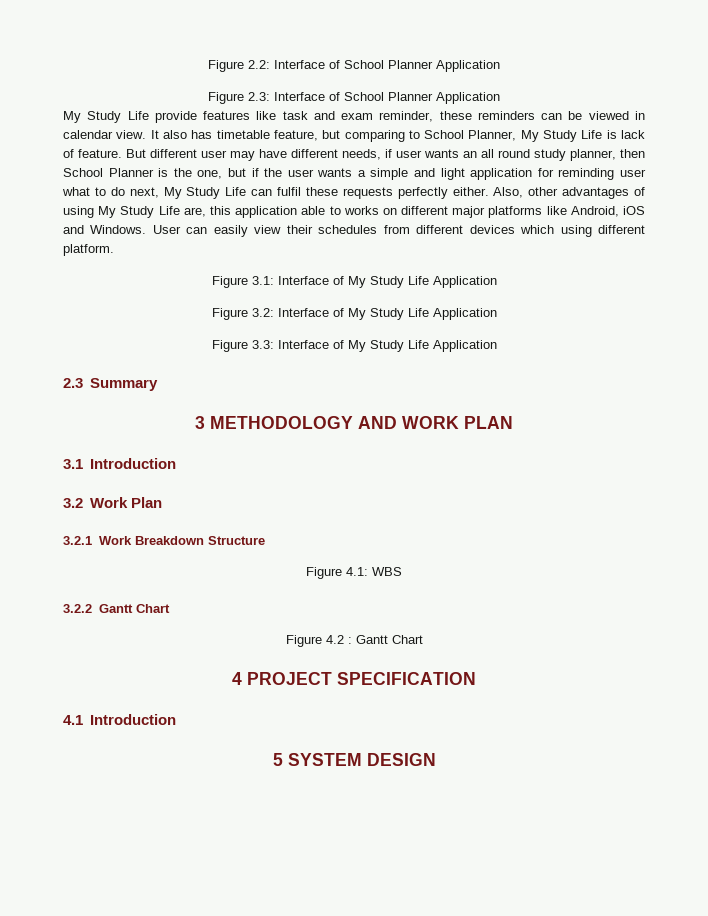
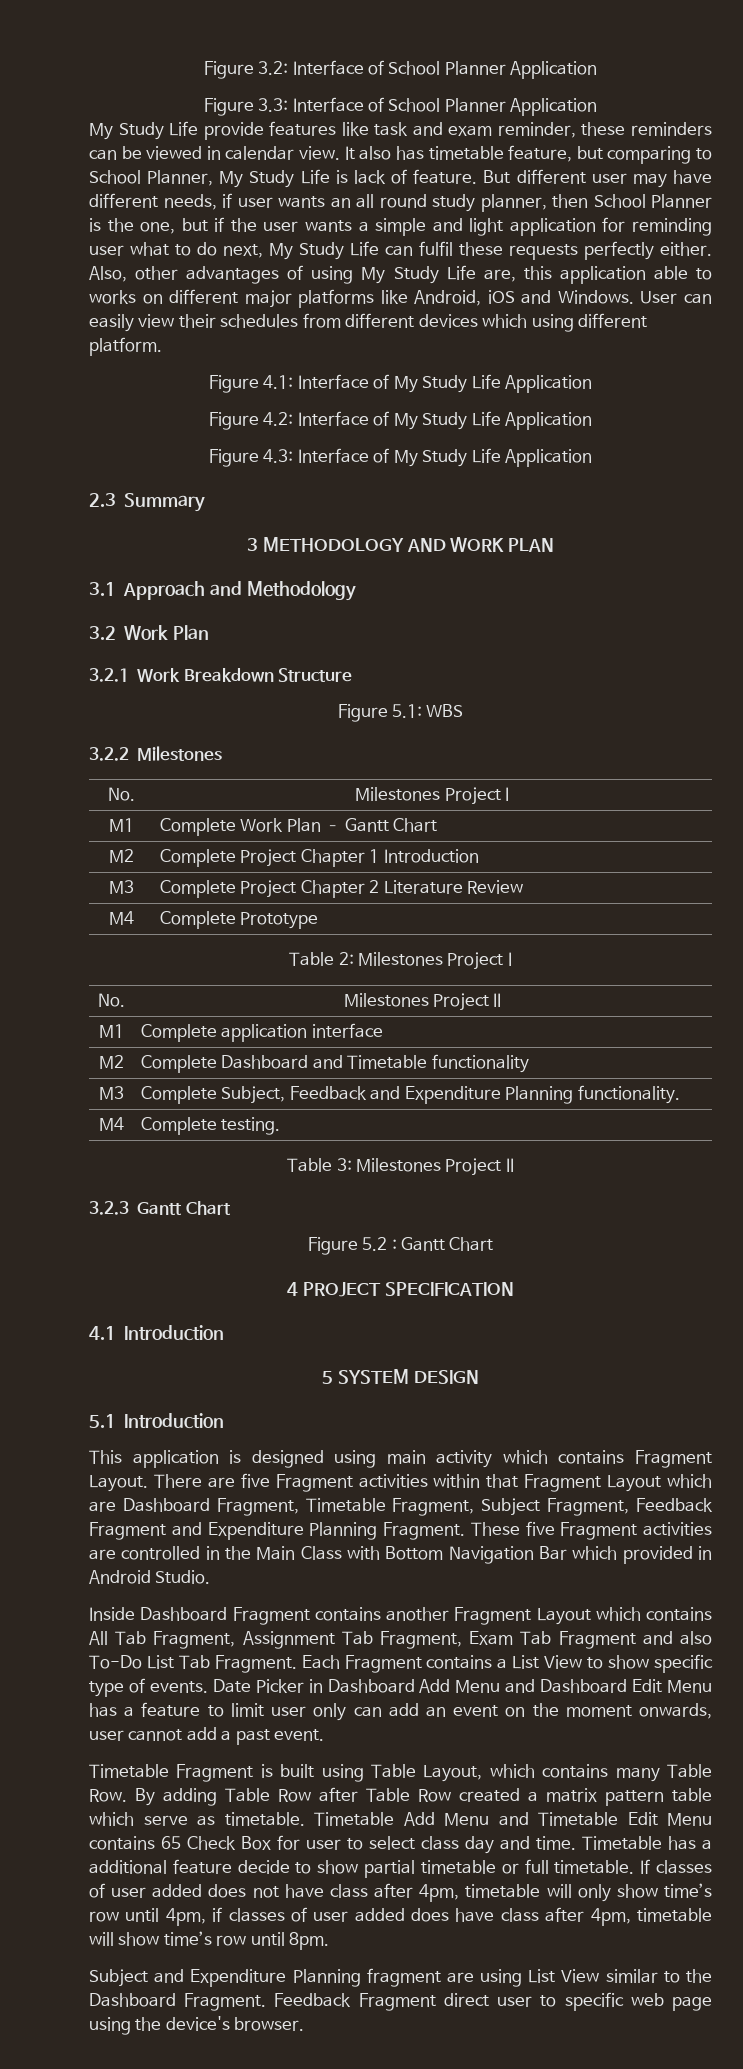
- Figure 2.2: Interface of School Planner Application
+ Figure 3.2: Interface of School Planner Application
- Figure 2.3: Interface of School Planner Application
+ Figure 3.3: Interface of School Planner Application
- Figure 3.1: Interface of My Study Life Application
- Figure 3.2: Interface of My Study Life Application
- Figure 3.3: Interface of My Study Life Application
+ Figure 4.1: Interface of My Study Life Application
+ Figure 4.2: Interface of My Study Life Application
+ Figure 4.3: Interface of My Study Life Application
- 3.1 Introduction
+ 3.1 Approach and Methodology
- Figure 4.1: WBS
+ Figure 5.1: WBS
- 3.2.2 Gantt Chart
+ 3.2.2 Milestones
+ No. | Milestones Project I
+ M1 | Complete Work Plan – Gantt Chart
+ M2 | Complete Project Chapter 1 Introduction
+ M3 | Complete Project Chapter 2 Literature Review
+ M4 | Complete Prototype
+ Table 2: Milestones Project I
+ No. | Milestones Project II
+ M1 | Complete application interface
+ M2 | Complete Dashboard and Timetable functionality
+ M3 | Complete Subject, Feedback and Expenditure Planning functionality.
+ M4 | Complete testing.
+ Table 3: Milestones Project II
+ 3.2.3 Gantt Chart
- Figure 4.2 : Gantt Chart
+ Figure 5.2 : Gantt Chart
+ 5.1 Introduction
+ This application is designed using main activity which contains Fragment Layout. There are five Fragment activities within that Fragment Layout which are Dashboard Fragment, Timetable Fragment, Subject Fragment, Feedback Fragment and Expenditure Planning Fragment. These five Fragment activities are controlled in the Main Class with Bottom Navigation Bar which provided in Android Studio.
+ Inside Dashboard Fragment contains another Fragment Layout which contains All Tab Fragment, Assignment Tab Fragment, Exam Tab Fragment and also To-Do List Tab Fragment. Each Fragment contains a List View to show specific type of events. Date Picker in Dashboard Add Menu and Dashboard Edit Menu has a feature to limit user only can add an event on the moment onwards, user cannot add a past event.
+ Timetable Fragment is built using Table Layout, which contains many Table Row. By adding Table Row after Table Row created a matrix pattern table which serve as timetable. Timetable Add Menu and Timetable Edit Menu contains 65 Check Box for user to select class day and time. Timetable has a additional feature decide to show partial timetable or full timetable. If classes of user added does not have class after 4pm, timetable will only show time’s row until 4pm, if classes of user added does have class after 4pm, timetable will show time’s row until 8pm.
+ Subject and Expenditure Planning fragment are using List View similar to the Dashboard Fragment. Feedback Fragment direct user to specific web page using the device's browser.

